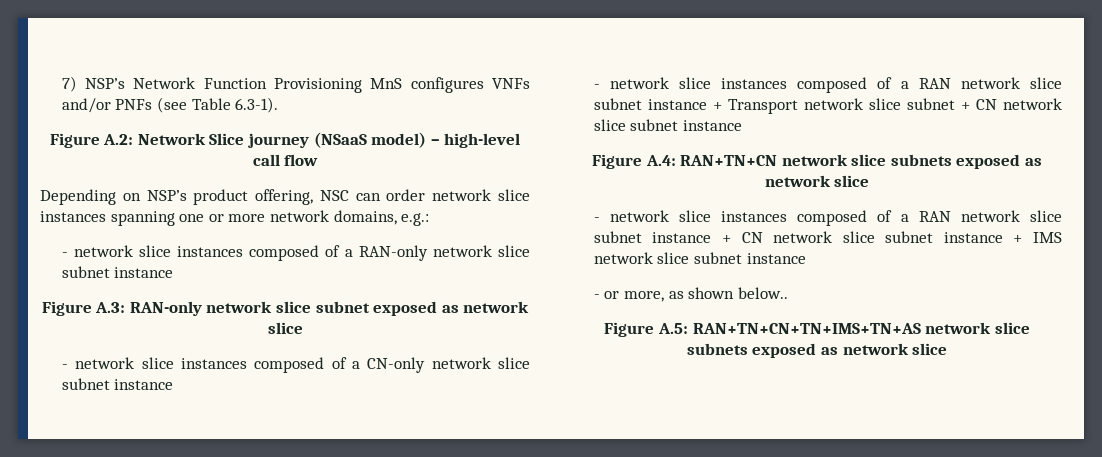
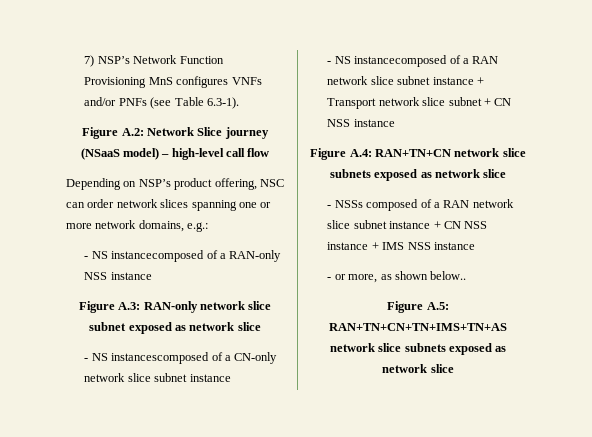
- Depending on NSP’s product offering, NSC can order network slice instances spanning one or more network domains, e.g.:
+ Depending on NSP’s product offering, NSC can order network slices spanning one or more network domains, e.g.:
- - network slice instances composed of a RAN-only network slice subnet instance
+ - NS instancecomposed of a RAN-only NSS instance
- - network slice instances composed of a CN-only network slice subnet instance
+ - NS instancescomposed of a CN-only network slice subnet instance
- - network slice instances composed of a RAN network slice subnet instance + Transport network slice subnet + CN network slice subnet instance
+ - NS instancecomposed of a RAN network slice subnet instance + Transport network slice subnet + CN NSS instance
- - network slice instances composed of a RAN network slice subnet instance + CN network slice subnet instance + IMS network slice subnet instance
+ - NSSs composed of a RAN network slice subnet instance + CN NSS instance + IMS NSS instance

